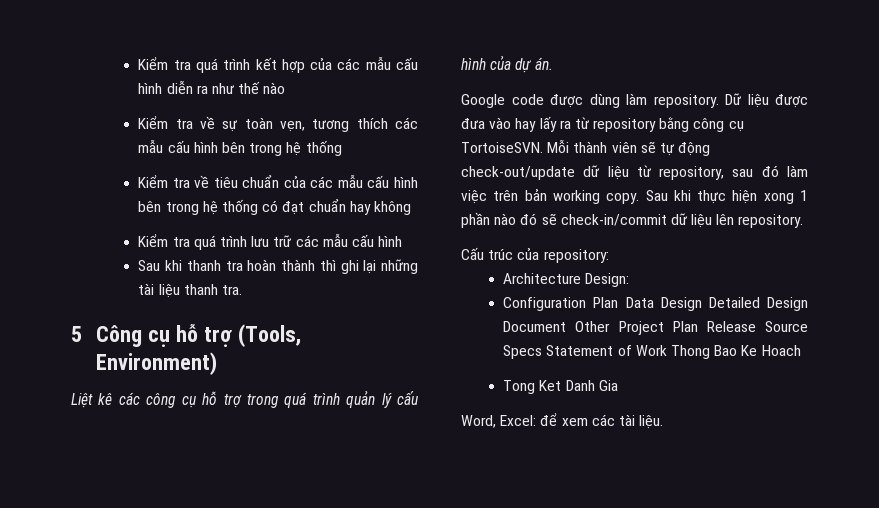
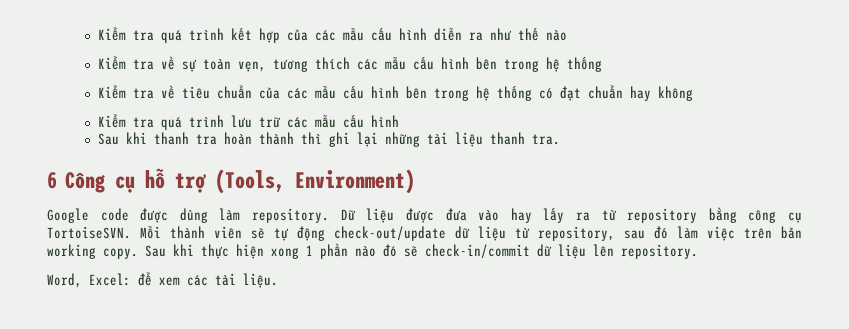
- 5 Công cụ hỗ trợ (Tools, Environment)
+ 6 Công cụ hỗ trợ (Tools, Environment)
- Liệt kê các công cụ hỗ trợ trong quá trình quản lý cấu hình của dự án.
- Cấu trúc của repository:
- Architecture Design:
- Configuration Plan Data Design Detailed Design Document Other Project Plan Release Source Specs Statement of Work Thong Bao Ke Hoach
- Tong Ket Danh Gia

